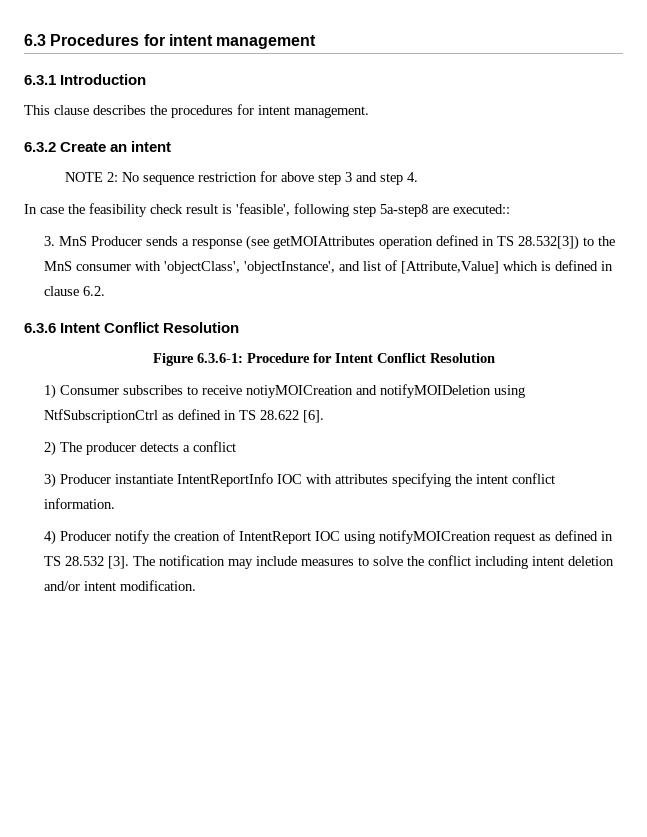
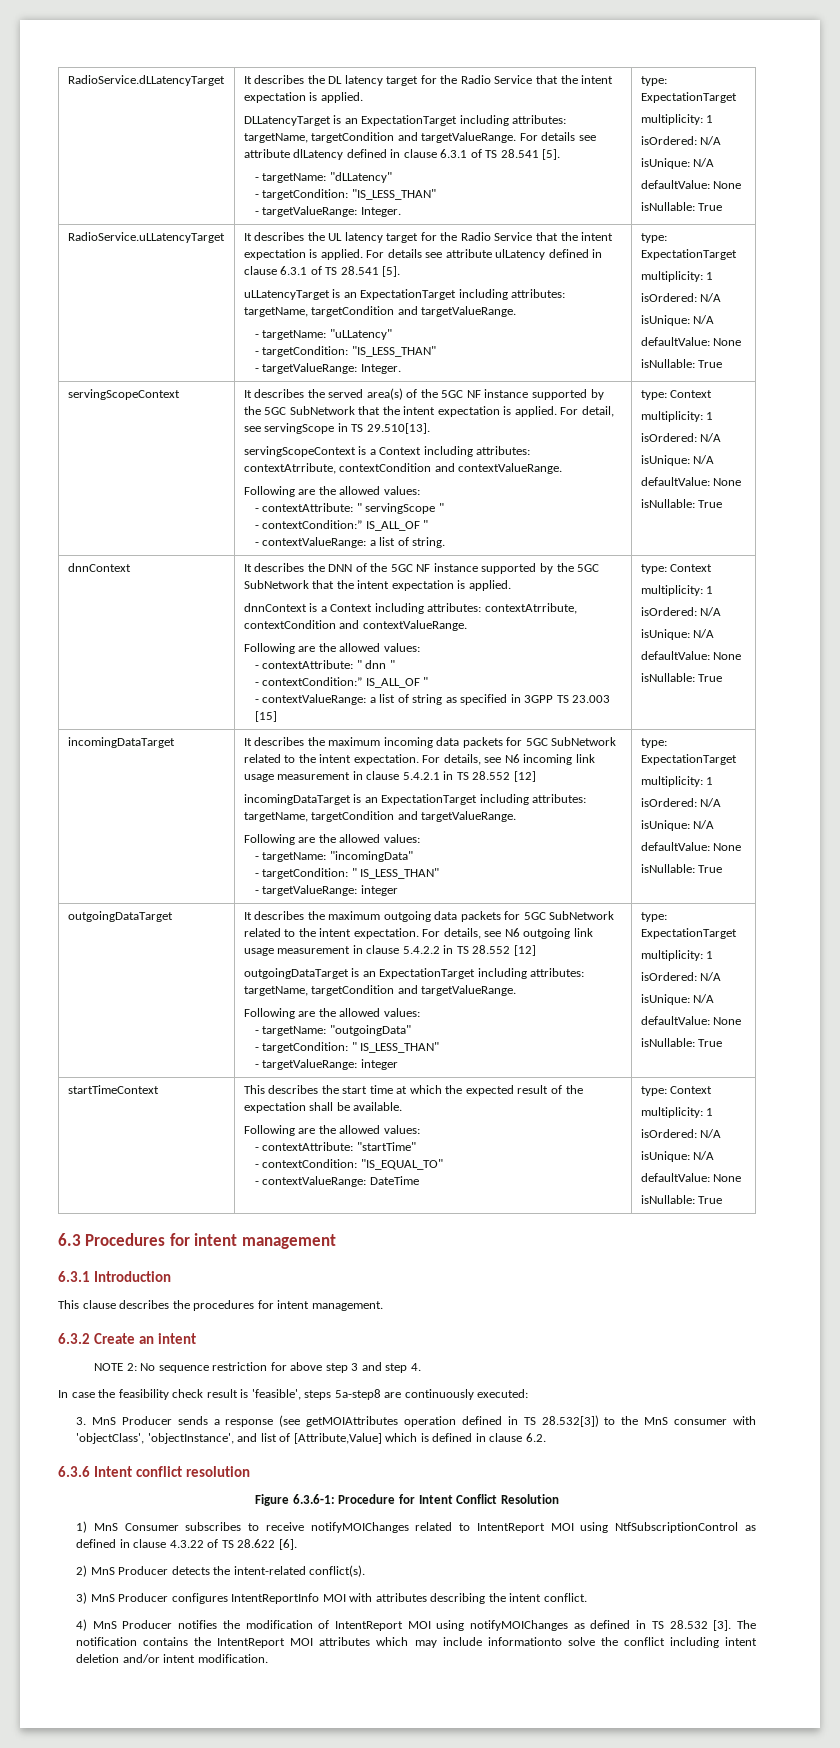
+ RadioService.dLLatencyTarget | It describes the DL latency target for the Radio Service that the intent expectation is applied.
+ DLLatencyTarget is an ExpectationTarget including attributes: targetName, targetCondition and targetValueRange. For details see attribute dlLatency defined in clause 6.3.1 of TS 28.541 [5].
+ - targetName: "dLLatency"
+ - targetCondition: "IS_LESS_THAN"
+ - targetValueRange: Integer. | type: ExpectationTarget
+ multiplicity: 1
+ isOrdered: N/A
+ isUnique: N/A
+ defaultValue: None
+ isNullable: True
+ RadioService.uLLatencyTarget | It describes the UL latency target for the Radio Service that the intent expectation is applied. For details see attribute ulLatency defined in clause 6.3.1 of TS 28.541 [5].
+ uLLatencyTarget is an ExpectationTarget including attributes: targetName, targetCondition and targetValueRange.
+ - targetName: "uLLatency"
+ - targetCondition: "IS_LESS_THAN"
+ - targetValueRange: Integer. | type: ExpectationTarget
+ multiplicity: 1
+ isOrdered: N/A
+ isUnique: N/A
+ defaultValue: None
+ isNullable: True
+ servingScopeContext | It describes the served area(s) of the 5GC NF instance supported by the 5GC SubNetwork that the intent expectation is applied. For detail, see servingScope in TS 29.510[13].
+ servingScopeContext is a Context including attributes: contextAtrribute, contextCondition and contextValueRange.
+ Following are the allowed values:
+ - contextAttribute: " servingScope "
+ - contextCondition:” IS_ALL_OF "
+ - contextValueRange: a list of string. | type: Context
+ multiplicity: 1
+ isOrdered: N/A
+ isUnique: N/A
+ defaultValue: None
+ isNullable: True
+ dnnContext | It describes the DNN of the 5GC NF instance supported by the 5GC SubNetwork that the intent expectation is applied.
+ dnnContext is a Context including attributes: contextAtrribute, contextCondition and contextValueRange.
+ Following are the allowed values:
+ - contextAttribute: " dnn "
+ - contextCondition:” IS_ALL_OF "
+ - contextValueRange: a list of string as specified in 3GPP TS 23.003 [15] | type: Context
+ multiplicity: 1
+ isOrdered: N/A
+ isUnique: N/A
+ defaultValue: None
+ isNullable: True
+ incomingDataTarget | It describes the maximum incoming data packets for 5GC SubNetwork related to the intent expectation. For details, see N6 incoming link usage measurement in clause 5.4.2.1 in TS 28.552 [12]
+ incomingDataTarget is an ExpectationTarget including attributes: targetName, targetCondition and targetValueRange.
+ Following are the allowed values:
+ - targetName: "incomingData"
+ - targetCondition: " IS_LESS_THAN"
+ - targetValueRange: integer | type: ExpectationTarget
+ multiplicity: 1
+ isOrdered: N/A
+ isUnique: N/A
+ defaultValue: None
+ isNullable: True
+ outgoingDataTarget | It describes the maximum outgoing data packets for 5GC SubNetwork related to the intent expectation. For details, see N6 outgoing link usage measurement in clause 5.4.2.2 in TS 28.552 [12]
+ outgoingDataTarget is an ExpectationTarget including attributes: targetName, targetCondition and targetValueRange.
+ Following are the allowed values:
+ - targetName: "outgoingData"
+ - targetCondition: " IS_LESS_THAN"
+ - targetValueRange: integer | type: ExpectationTarget
+ multiplicity: 1
+ isOrdered: N/A
+ isUnique: N/A
+ defaultValue: None
+ isNullable: True
+ startTimeContext | This describes the start time at which the expected result of the expectation shall be available.
+ Following are the allowed values:
+ - contextAttribute: "startTime"
+ - contextCondition: "IS_EQUAL_TO"
+ - contextValueRange: DateTime | type: Context
+ multiplicity: 1
+ isOrdered: N/A
+ isUnique: N/A
+ defaultValue: None
+ isNullable: True
- In case the feasibility check result is 'feasible', following step 5a-step8 are executed::
+ In case the feasibility check result is 'feasible', steps 5a-step8 are continuously executed:
- 6.3.6 Intent Conflict Resolution
+ 6.3.6 Intent conflict resolution
- 1) Consumer subscribes to receive notiyMOICreation and notifyMOIDeletion using NtfSubscriptionCtrl as defined in TS 28.622 [6].
- 2) The producer detects a conflict
- 3) Producer instantiate IntentReportInfo IOC with attributes specifying the intent conflict information.
+ 1) MnS Consumer subscribes to receive notifyMOIChanges related to IntentReport MOI using NtfSubscriptionControl as defined in clause 4.3.22 of TS 28.622 [6].
+ 2) MnS Producer detects the intent-related conflict(s).
+ 3) MnS Producer configures IntentReportInfo MOI with attributes describing the intent conflict.
- 4) Producer notify the creation of IntentReport IOC using notifyMOICreation request as defined in TS 28.532 [3].
+ 4) MnS Producer notifies the modification of IntentReport MOI using notifyMOIChanges as defined in TS 28.532 [3].
- The notification may include measures to solve the conflict including intent deletion and/or intent modification.
+ The notification contains the IntentReport MOI attributes which may include informationto solve the conflict including intent deletion and/or intent modification.

